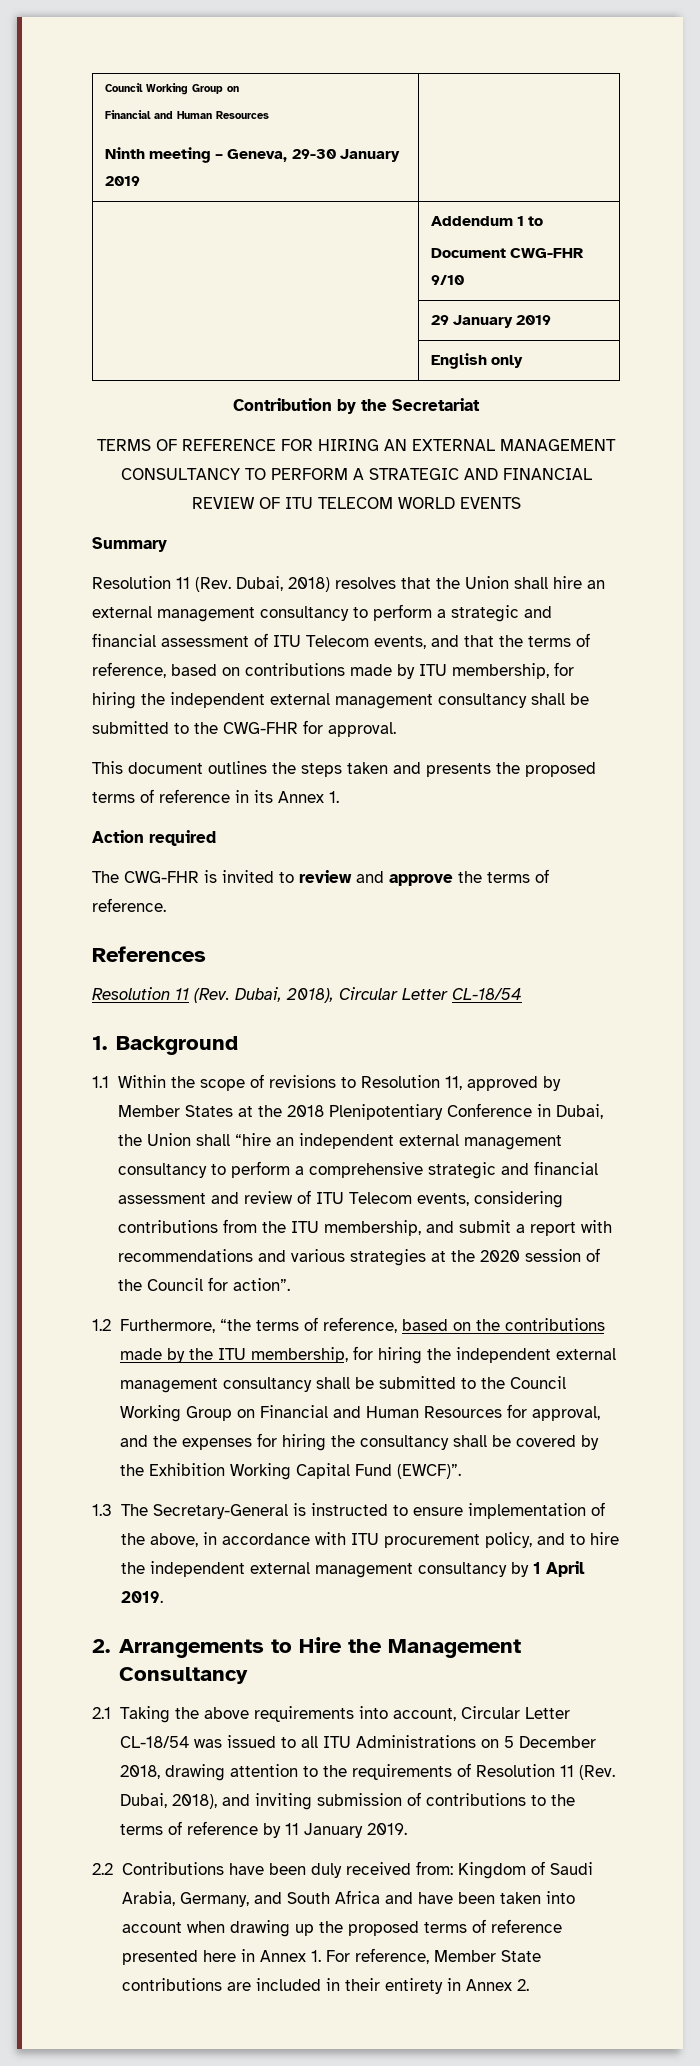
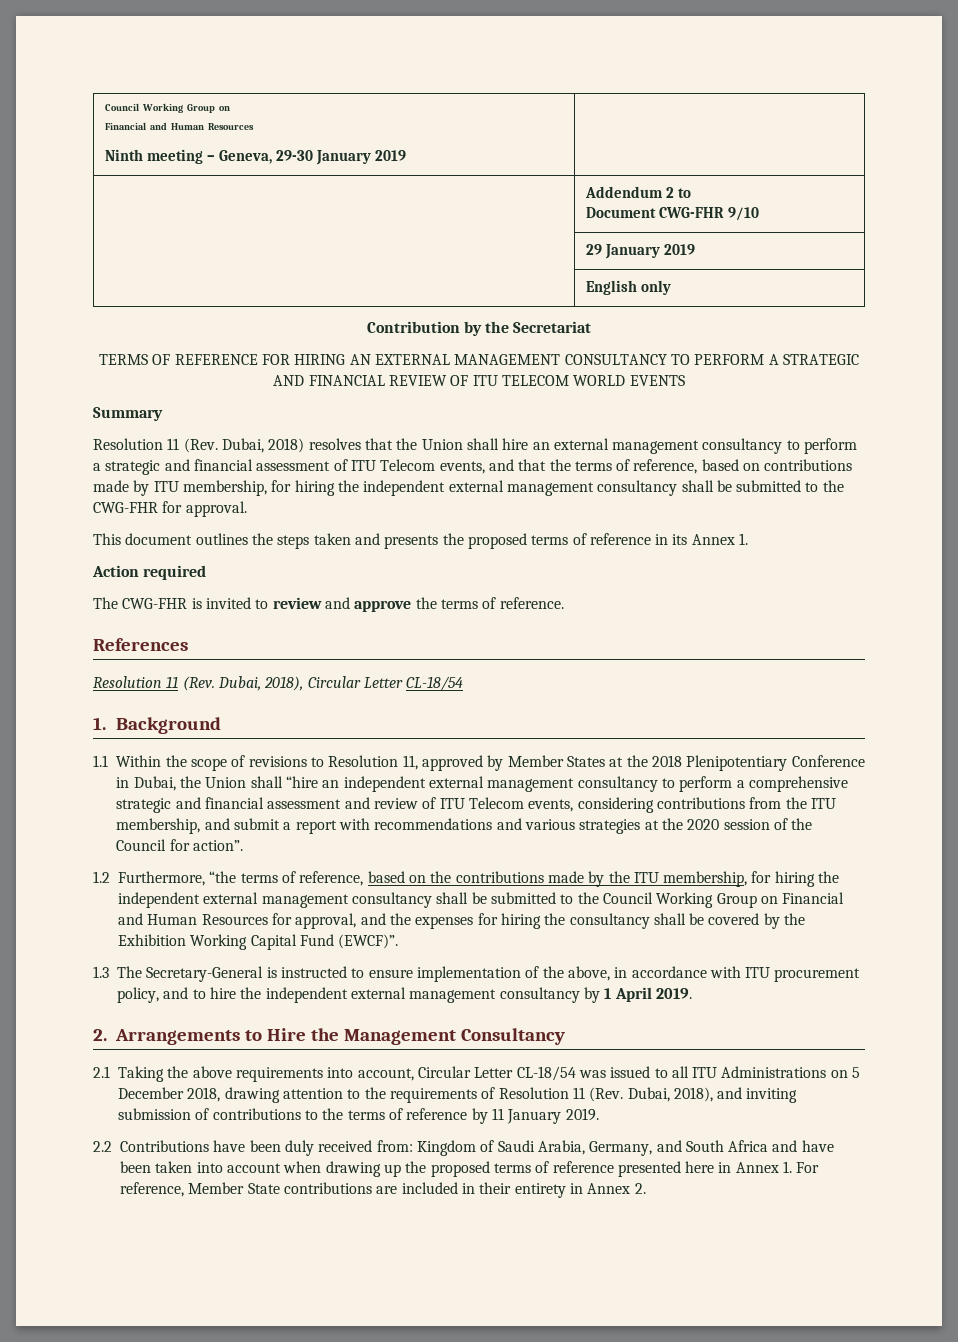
- | Addendum 1 to
+ | Addendum 2 to

